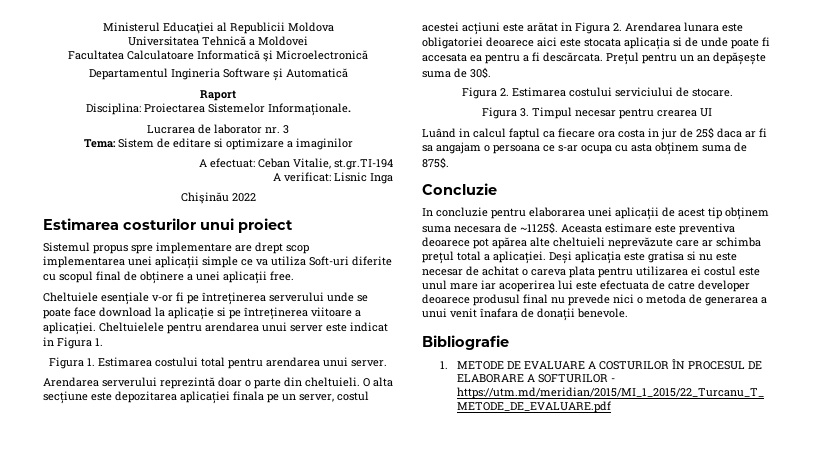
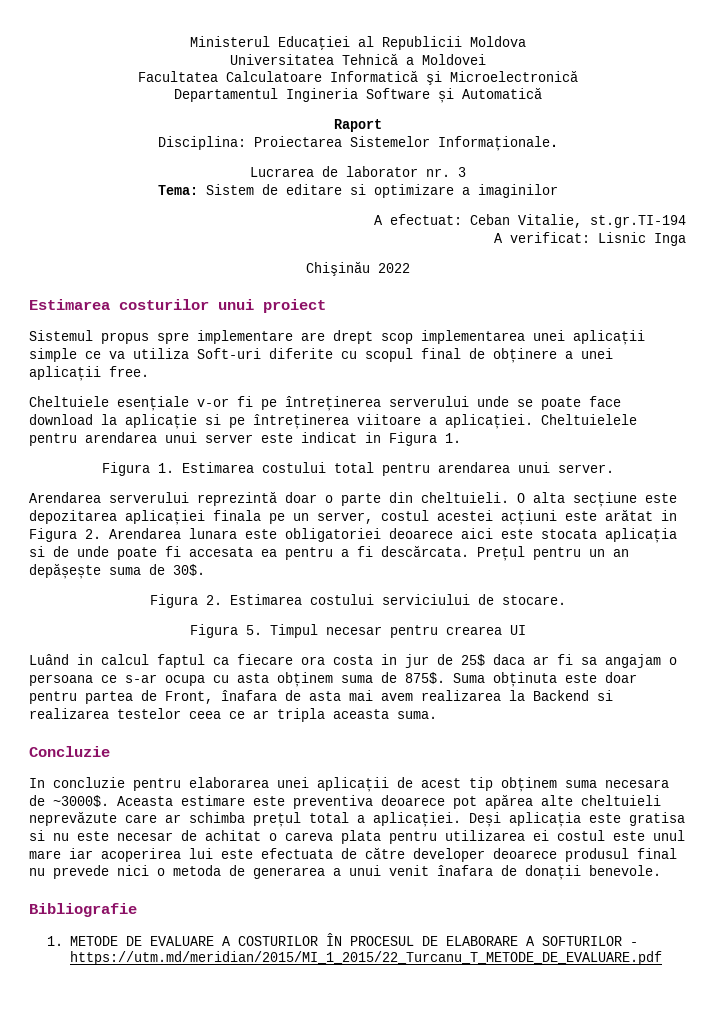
- Figura 3. Timpul necesar pentru crearea UI
+ Figura 5. Timpul necesar pentru crearea UI
+ Suma obținuta este doar pentru partea de Front, înafara de asta mai avem realizarea la Backend si realizarea testelor ceea ce ar tripla aceasta suma.
- In concluzie pentru elaborarea unei aplicații de acest tip obținem suma necesara de ~1125$.
+ In concluzie pentru elaborarea unei aplicații de acest tip obținem suma necesara de ~3000$.
- Deși aplicația este gratisa si nu este necesar de achitat o careva plata pentru utilizarea ei costul este unul mare iar acoperirea lui este efectuata de catre developer deoarece produsul final nu prevede nici o metoda de generarea a unui venit înafara de donații benevole.
+ Deși aplicația este gratisa si nu este necesar de achitat o careva plata pentru utilizarea ei costul este unul mare iar acoperirea lui este efectuata de către developer deoarece produsul final nu prevede nici o metoda de generarea a unui venit înafara de donații benevole.

